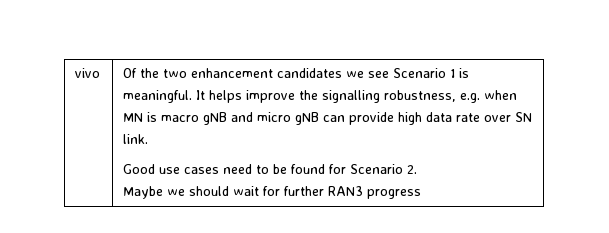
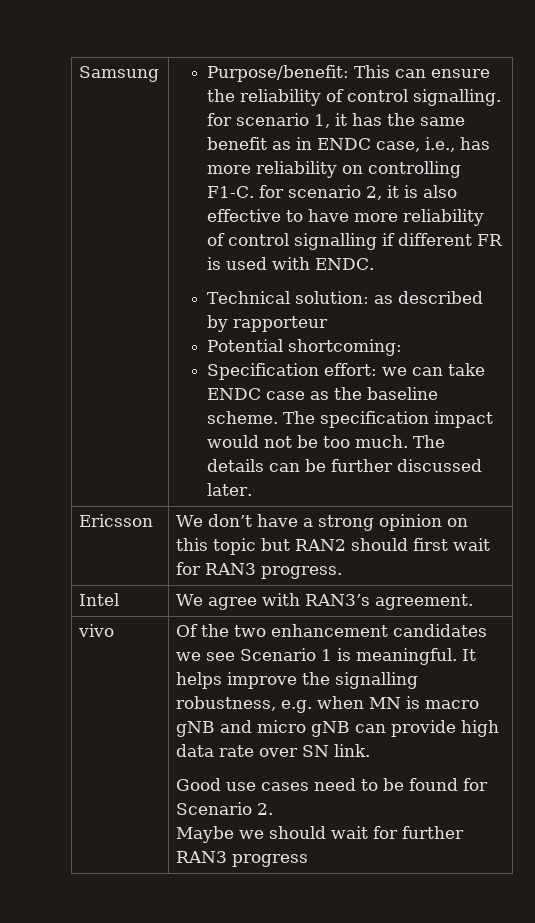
+ Samsung | Purpose/benefit: This can ensure the reliability of control signalling. for scenario 1, it has the same benefit as in ENDC case, i.e., has more reliability on controlling F1-C. for scenario 2, it is also effective to have more reliability of control signalling if different FR is used with ENDC.
+ Technical solution: as described by rapporteur
+ Potential shortcoming:
+ Specification effort: we can take ENDC case as the baseline scheme. The specification impact would not be too much. The details can be further discussed later.
+ Ericsson | We don’t have a strong opinion on this topic but RAN2 should first wait for RAN3 progress.
+ Intel | We agree with RAN3’s agreement.

